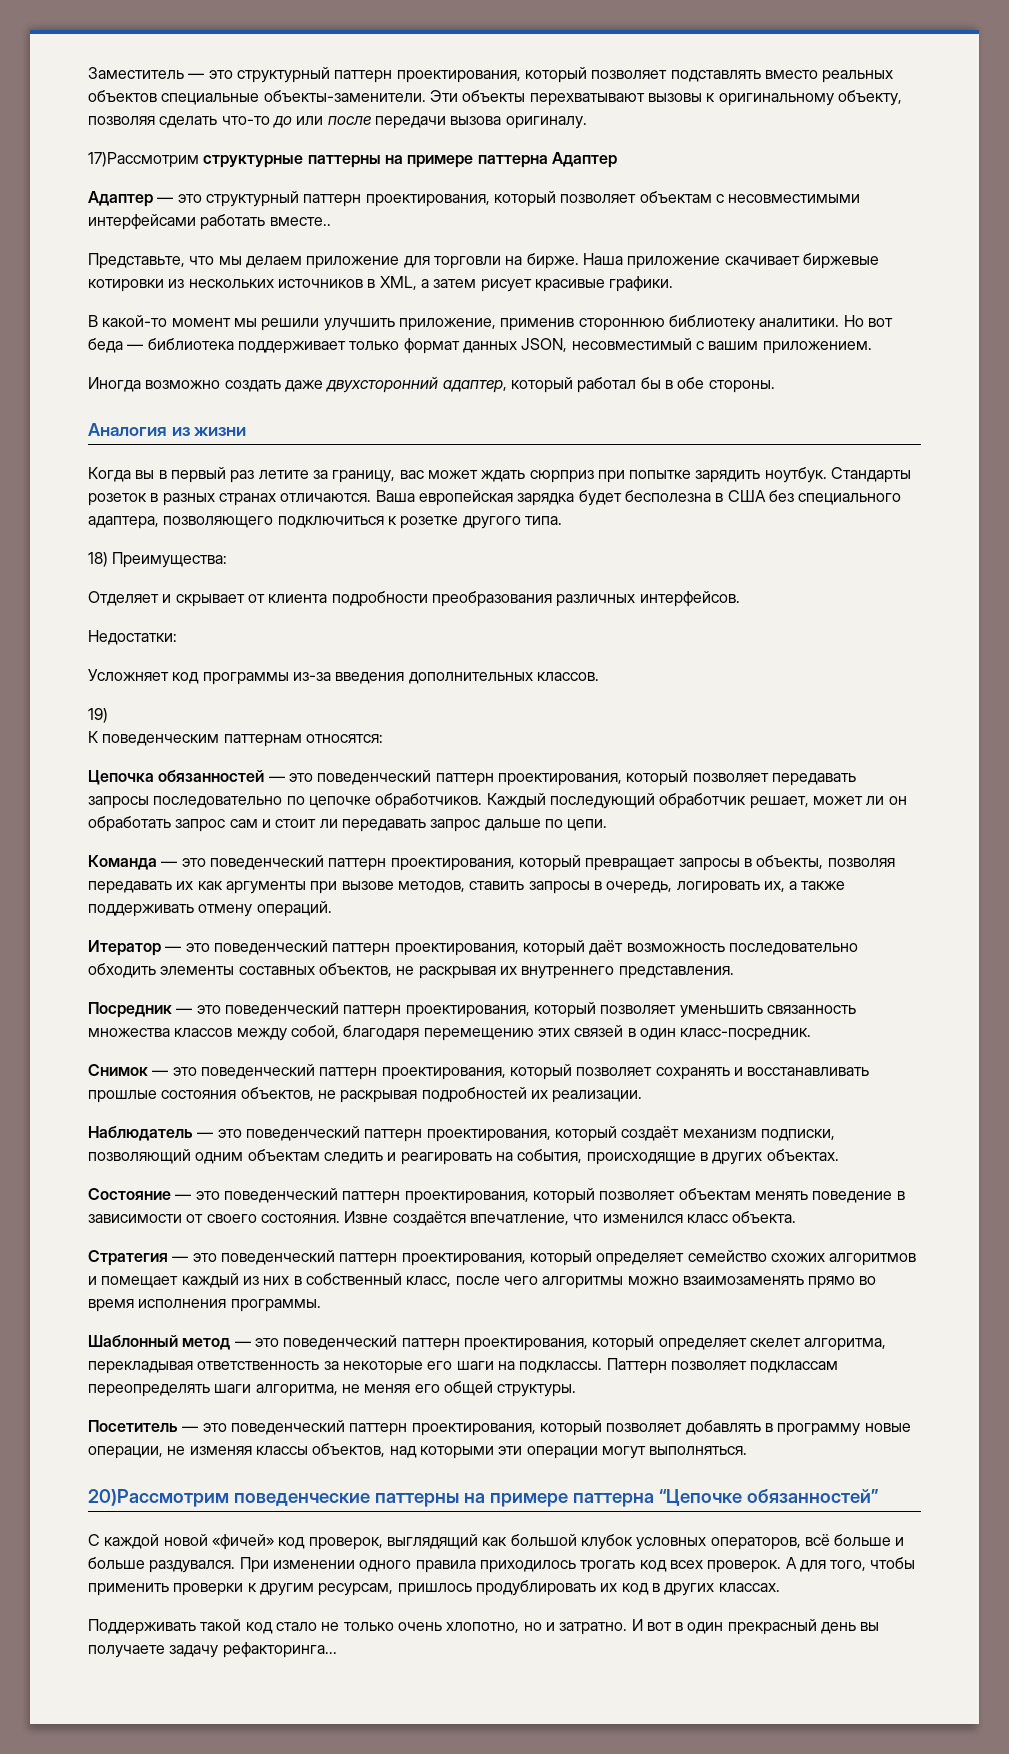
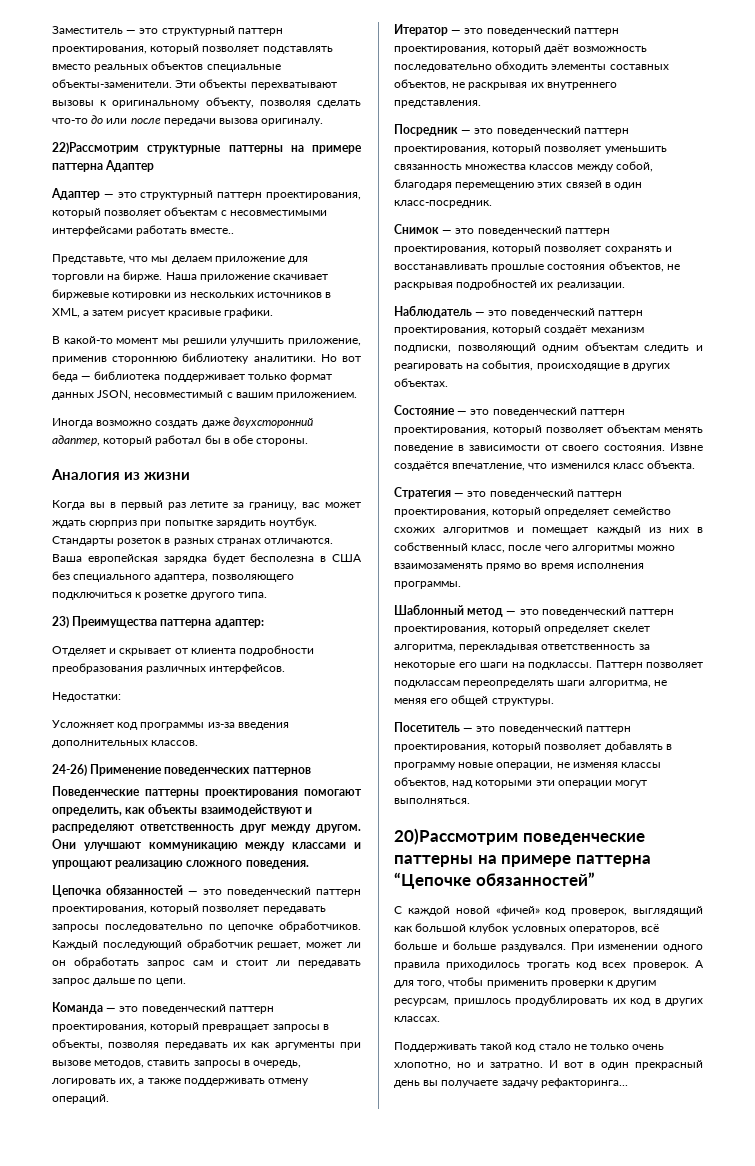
- 17)Рассмотрим структурные паттерны на примере паттерна Адаптер
+ 22)Рассмотрим структурные паттерны на примере паттерна Адаптер
- 18) Преимущества:
+ 23) Преимущества паттерна адаптер:
- 19)
- К поведенческим паттернам относятся:
+ 24-26) Применение поведенческих паттернов
+ Поведенческие паттерны проектирования помогают определить, как объекты взаимодействуют и распределяют ответственность друг между другом. Они улучшают коммуникацию между классами и упрощают реализацию сложного поведения.

